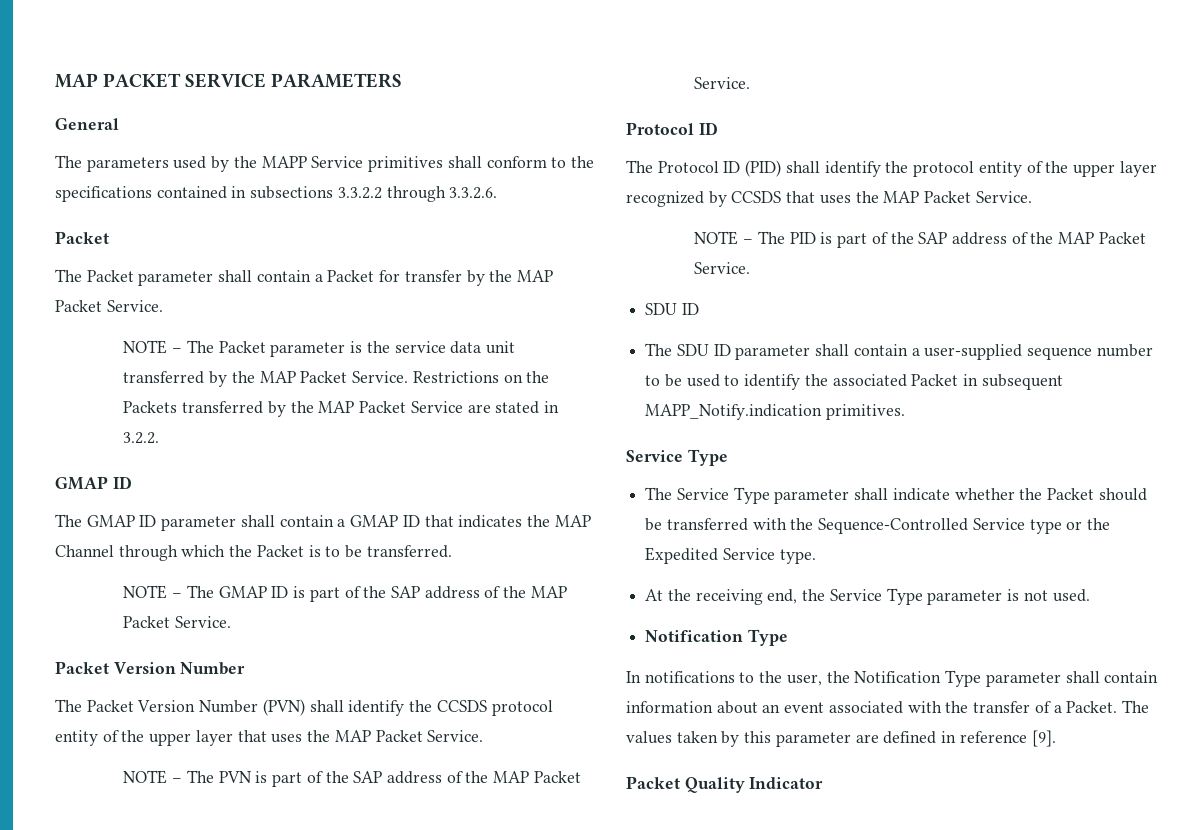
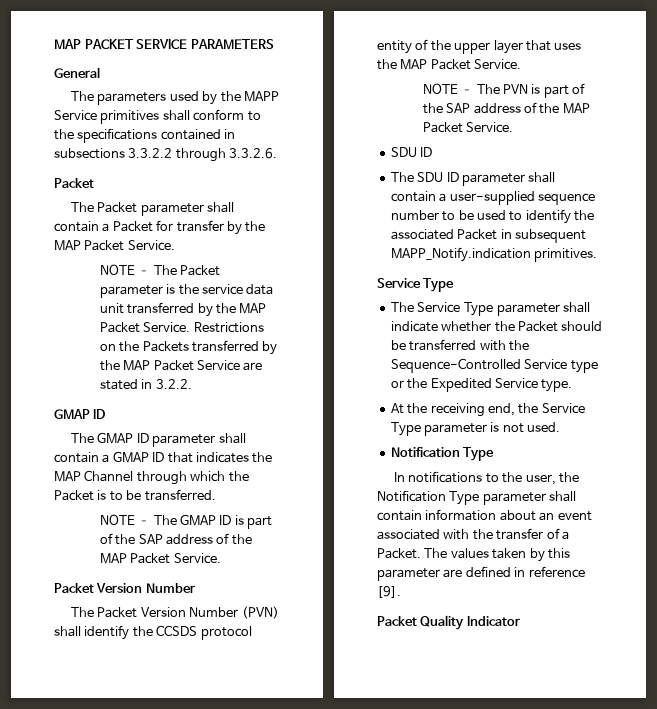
  NOTE – The PVN is part of the SAP address of the MAP Packet Service.
- Protocol ID
- The Protocol ID (PID) shall identify the protocol entity of the upper layer recognized by CCSDS that uses the MAP Packet Service.
- NOTE – The PID is part of the SAP address of the MAP Packet Service.

